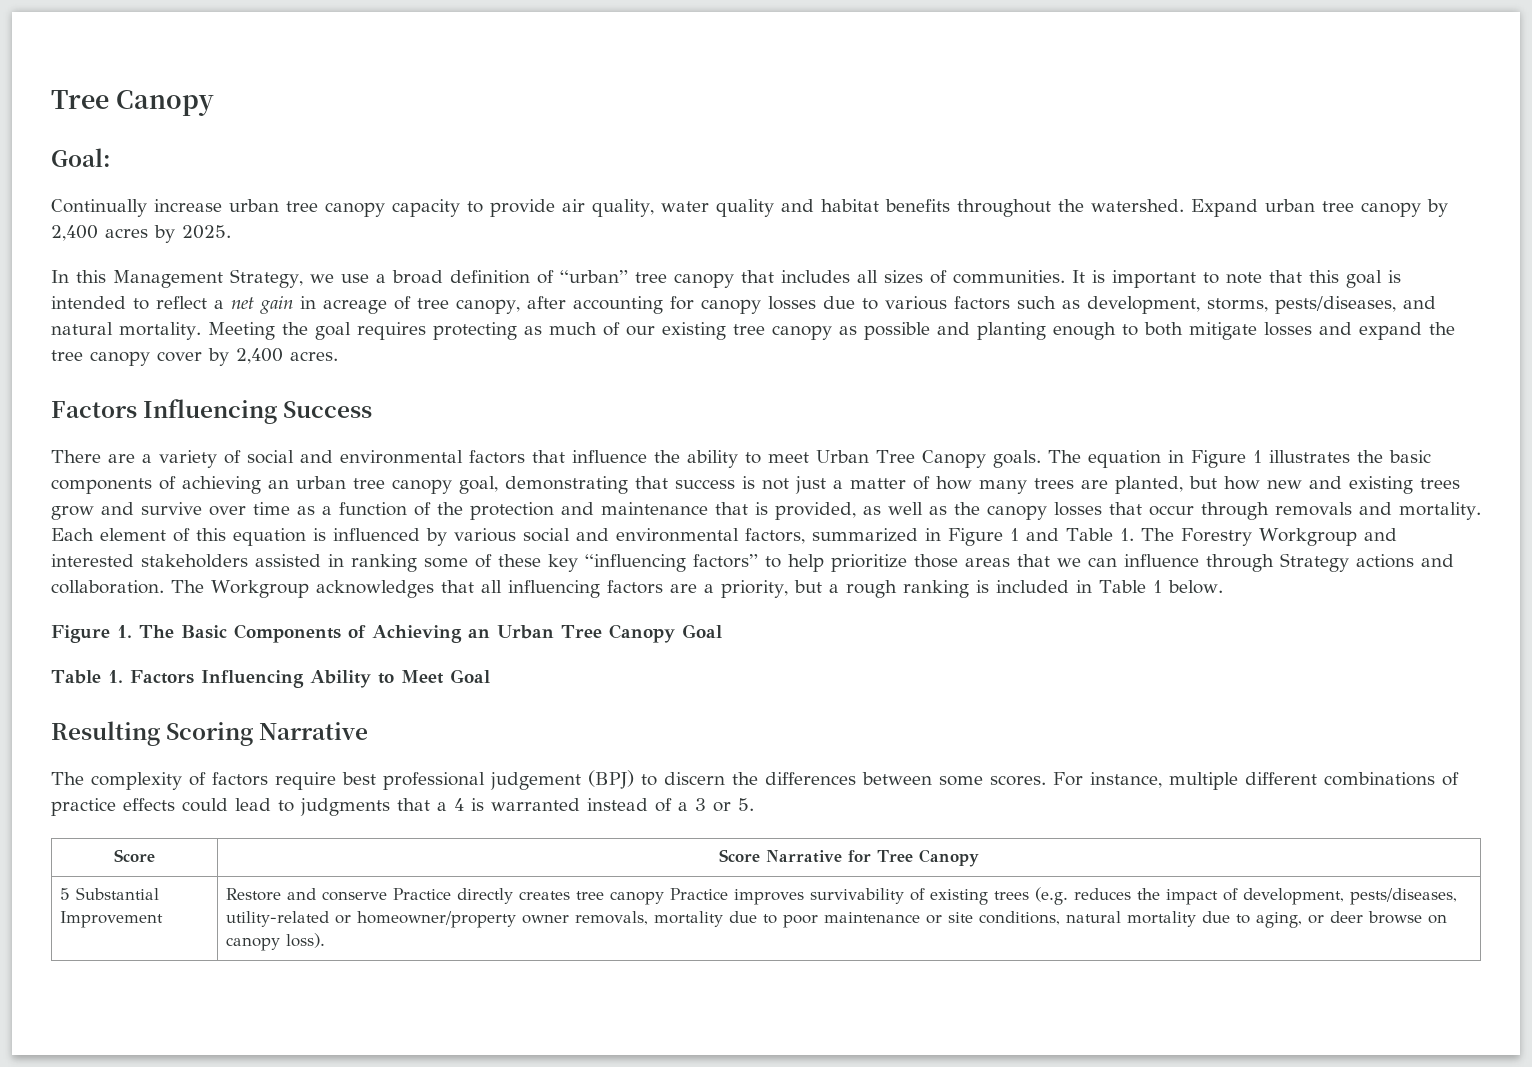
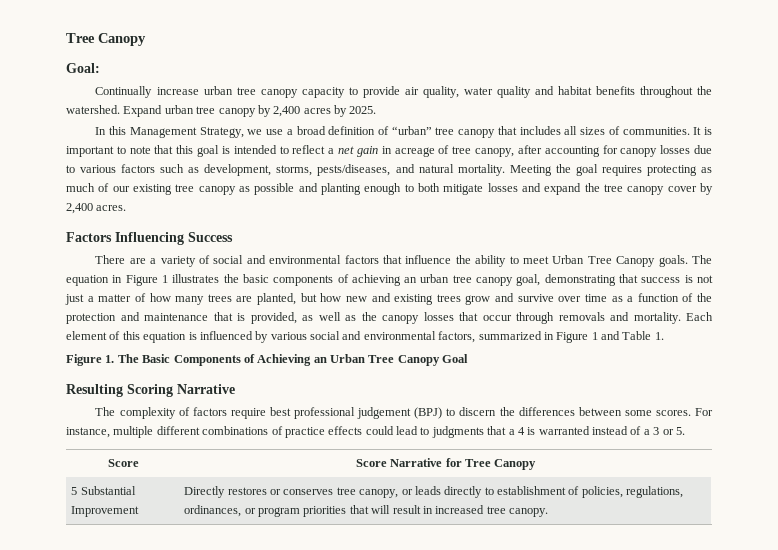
- Each element of this equation is influenced by various social and environmental factors, summarized in Figure 1 and Table 1. The Forestry Workgroup and interested stakeholders assisted in ranking some of these key “influencing factors” to help prioritize those areas that we can influence through Strategy actions and collaboration. The Workgroup acknowledges that all influencing factors are a priority, but a rough ranking is included in Table 1 below.
+ Each element of this equation is influenced by various social and environmental factors, summarized in Figure 1 and Table 1.
- Table 1. Factors Influencing Ability to Meet Goal
- Restore and conserve Practice directly creates tree canopy Practice improves survivability of existing trees (e.g. reduces the impact of development, pests/diseases, utility-related or homeowner/property owner removals, mortality due to poor maintenance or site conditions, natural mortality due to aging, or deer browse on canopy loss).
+ Directly restores or conserves tree canopy, or leads directly to establishment of policies, regulations, ordinances, or program priorities that will result in increased tree canopy.

